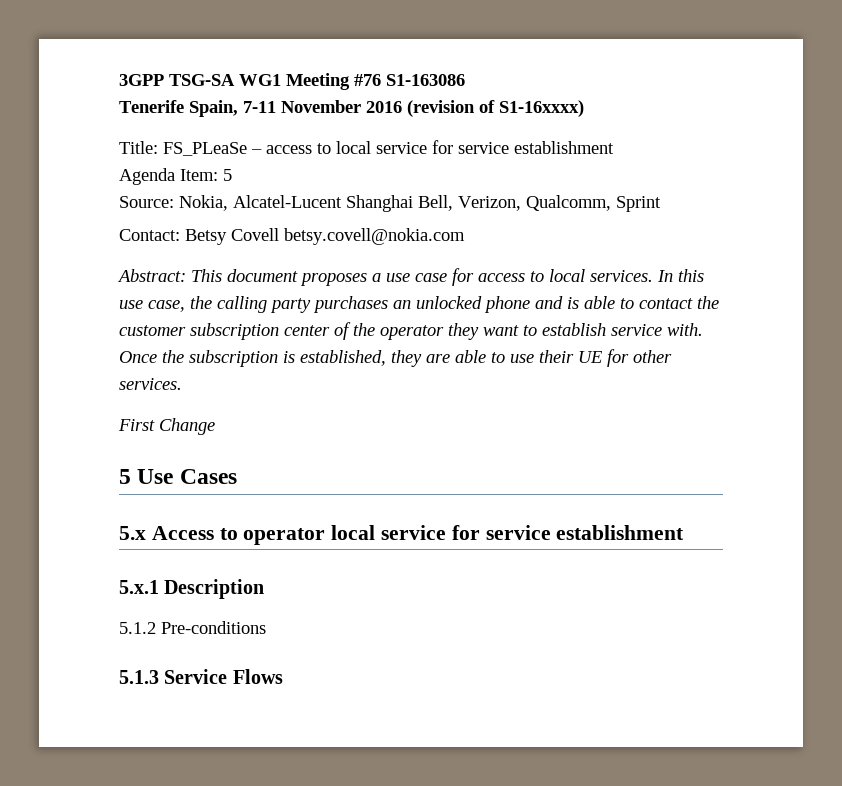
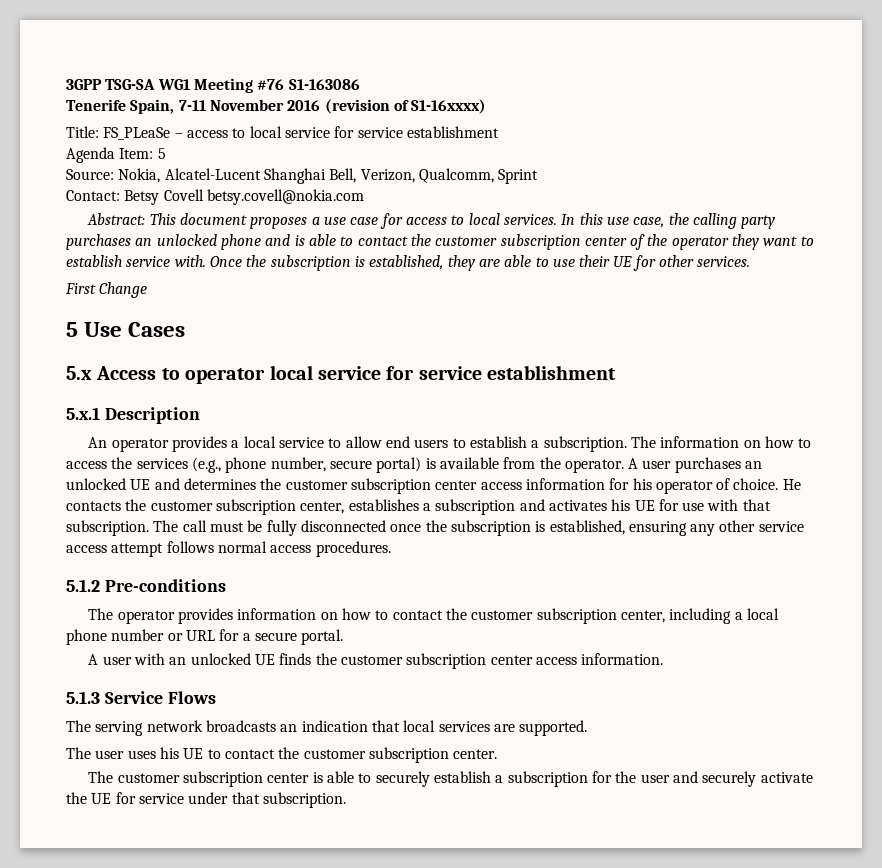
+ An operator provides a local service to allow end users to establish a subscription. The information on how to access the services (e.g., phone number, secure portal) is available from the operator. A user purchases an unlocked UE and determines the customer subscription center access information for his operator of choice. He contacts the customer subscription center, establishes a subscription and activates his UE for use with that subscription. The call must be fully disconnected once the subscription is established, ensuring any other service access attempt follows normal access procedures.
  5.1.2 Pre-conditions
+ The operator provides information on how to contact the customer subscription center, including a local phone number or URL for a secure portal.
+ A user with an unlocked UE finds the customer subscription center access information.
  5.1.3 Service Flows
+ The serving network broadcasts an indication that local services are supported.
+ The user uses his UE to contact the customer subscription center.
+ The customer subscription center is able to securely establish a subscription for the user and securely activate the UE for service under that subscription.

